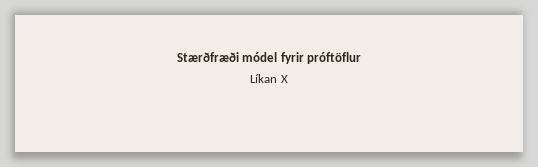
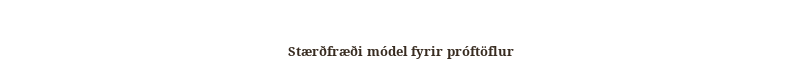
- Líkan X

